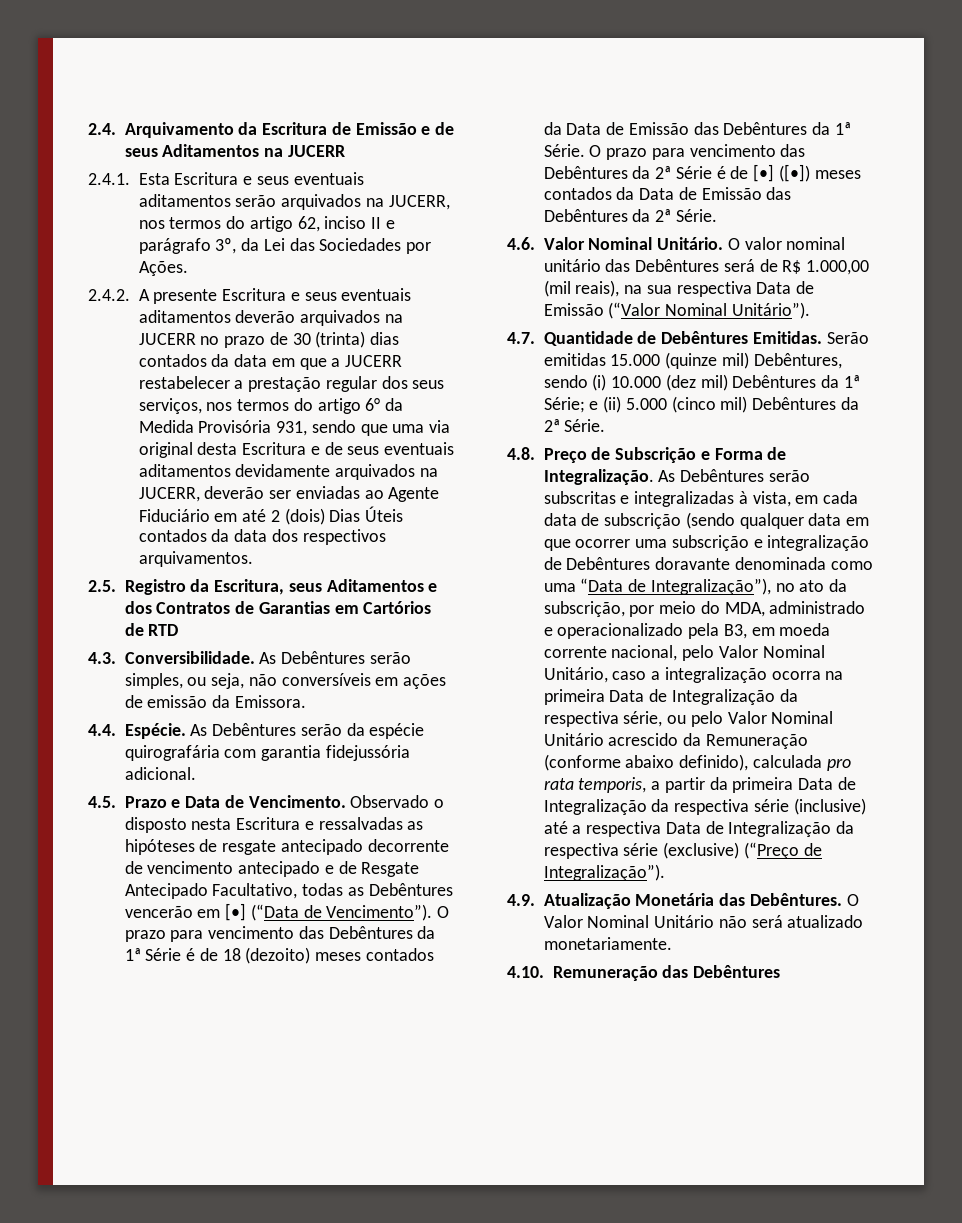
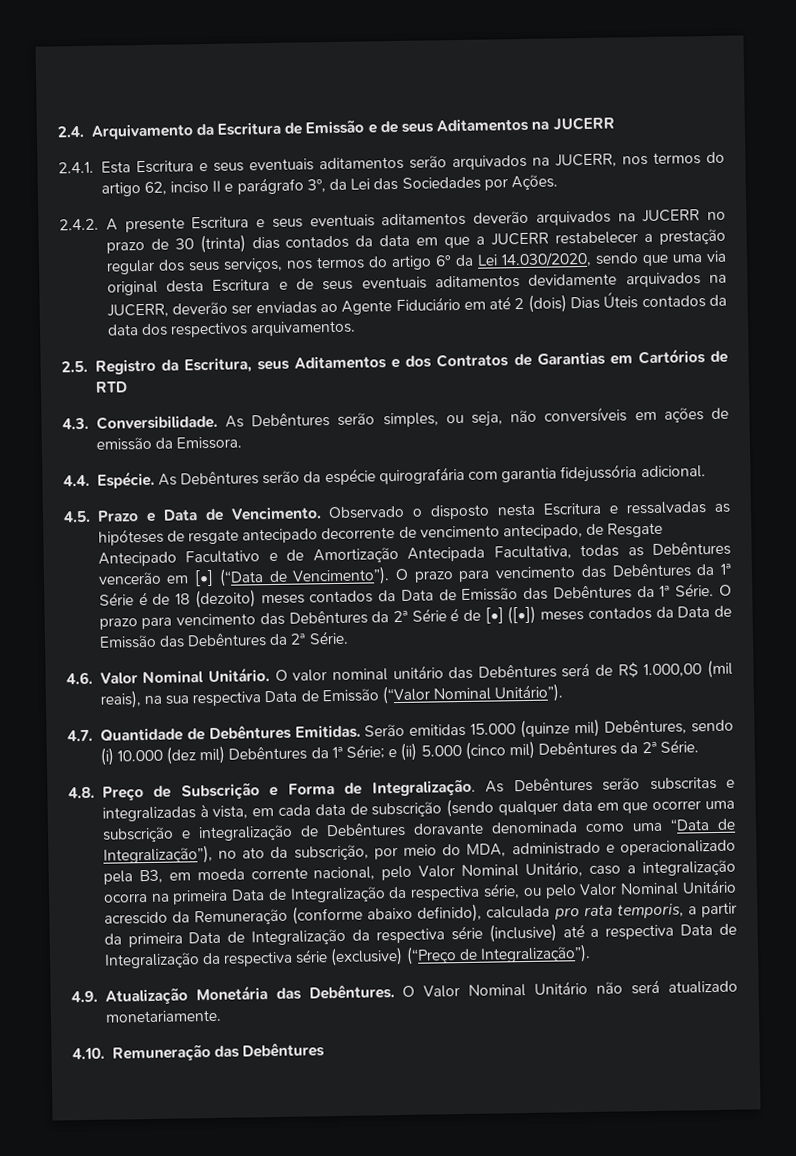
- 2.4.2. A presente Escritura e seus eventuais aditamentos deverão arquivados na JUCERR no prazo de 30 (trinta) dias contados da data em que a JUCERR restabelecer a prestação regular dos seus serviços, nos termos do artigo 6° da Medida Provisória 931, sendo que uma via original desta Escritura e de seus eventuais aditamentos devidamente arquivados na JUCERR, deverão ser enviadas ao Agente Fiduciário em até 2 (dois) Dias Úteis contados da data dos respectivos arquivamentos.
+ 2.4.2. A presente Escritura e seus eventuais aditamentos deverão arquivados na JUCERR no prazo de 30 (trinta) dias contados da data em que a JUCERR restabelecer a prestação regular dos seus serviços, nos termos do artigo 6° da Lei 14.030/2020, sendo que uma via original desta Escritura e de seus eventuais aditamentos devidamente arquivados na JUCERR, deverão ser enviadas ao Agente Fiduciário em até 2 (dois) Dias Úteis contados da data dos respectivos arquivamentos.
- Observado o disposto nesta Escritura e ressalvadas as hipóteses de resgate antecipado decorrente de vencimento antecipado e de Resgate Antecipado Facultativo, todas as Debêntures vencerão em [•] (“Data de Vencimento”).
+ Observado o disposto nesta Escritura e ressalvadas as hipóteses de resgate antecipado decorrente de vencimento antecipado, de Resgate Antecipado Facultativo e de Amortização Antecipada Facultativa, todas as Debêntures vencerão em [•] (“Data de Vencimento”).

